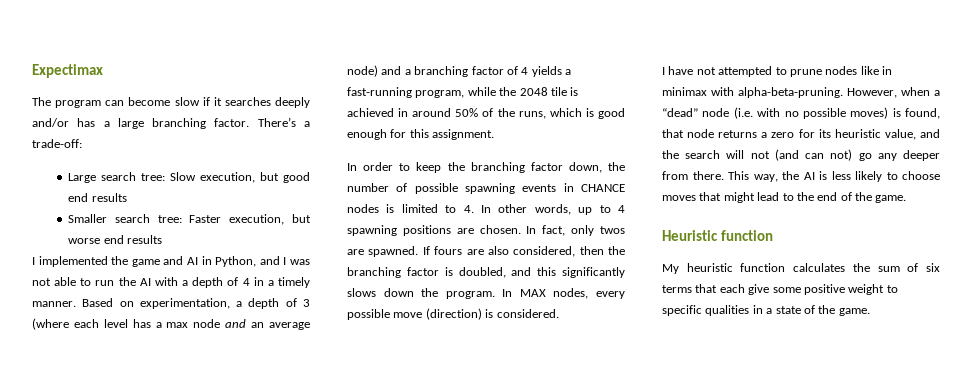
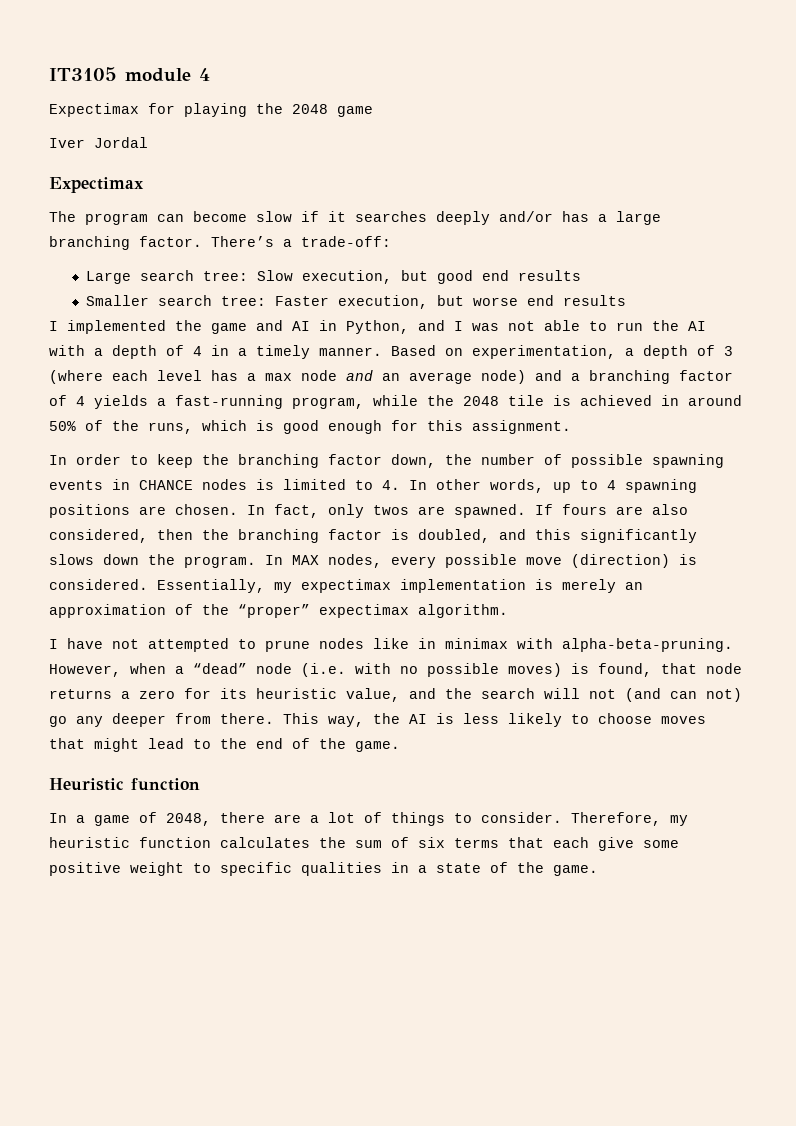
+ IT3105 module 4
+ Expectimax for playing the 2048 game
+ Iver Jordal
+ Essentially, my expectimax implementation is merely an approximation of the “proper” expectimax algorithm.
- My heuristic function calculates the sum of six terms that each give some positive weight to specific qualities in a state of the game.
+ In a game of 2048, there are a lot of things to consider. Therefore, my heuristic function calculates the sum of six terms that each give some positive weight to specific qualities in a state of the game.

